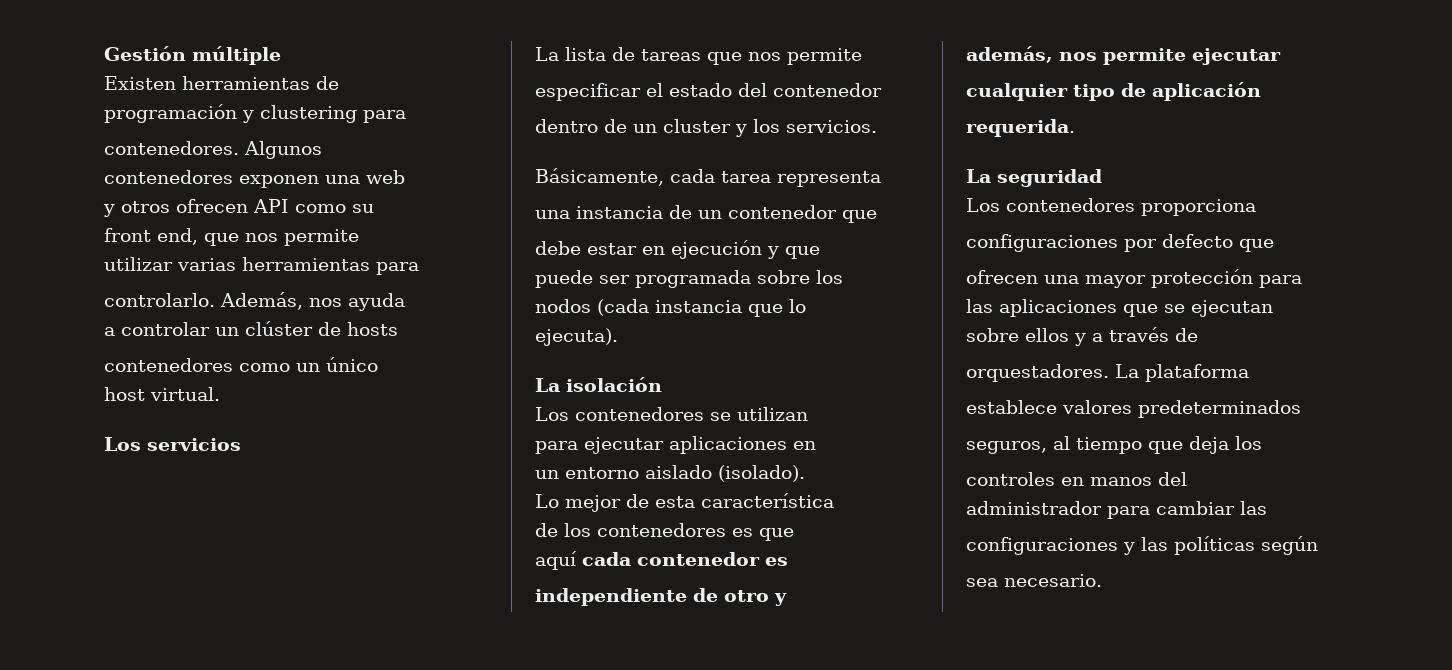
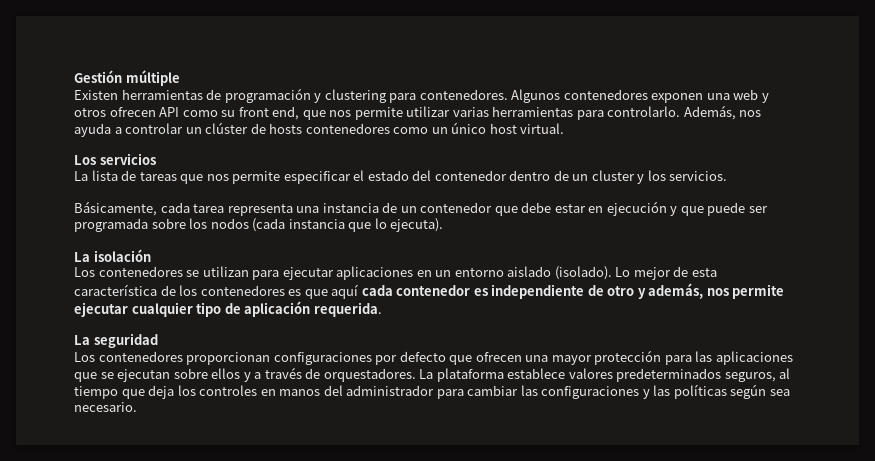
- Existen herramientas de
- programación y clustering para
- contenedores.
+ Existen herramientas de programación y clustering para contenedores.
- Algunos
- contenedores exponen una web
- y otros ofrecen API como su
- front end, que nos permite
- utilizar varias herramientas para
- controlarlo.
+ Algunos contenedores exponen una web y otros ofrecen API como su front end, que nos permite utilizar varias herramientas para controlarlo.
- Además, nos ayuda
- a controlar un clúster de hosts
- contenedores como un único
- host virtual.
+ Además, nos ayuda a controlar un clúster de hosts contenedores como un único host virtual.
- La lista de tareas que nos permite
- especificar el estado del contenedor
- dentro de un cluster y los servicios.
+ La lista de tareas que nos permite especificar el estado del contenedor dentro de un cluster y los servicios.
- Básicamente, cada tarea representa
- una instancia de un contenedor que
- debe estar en ejecución y que
- puede ser programada sobre los
- nodos (cada instancia que lo
- ejecuta).
+ Básicamente, cada tarea representa una instancia de un contenedor que debe estar en ejecución y que puede ser programada sobre los nodos (cada instancia que lo ejecuta).
- Los contenedores se utilizan
- para ejecutar aplicaciones en
- un entorno aislado (isolado).
- Lo mejor de esta característica
- de los contenedores es que
- aquí cada contenedor es
- independiente de otro y
- además, nos permite ejecutar
- cualquier tipo de aplicación
- requerida.
+ Los contenedores se utilizan para ejecutar aplicaciones en un entorno aislado (isolado). Lo mejor de esta característica de los contenedores es que aquí cada contenedor es independiente de otro y además, nos permite ejecutar cualquier tipo de aplicación requerida.
- Los contenedores proporciona
- configuraciones por defecto que
- ofrecen una mayor protección para
- las aplicaciones que se ejecutan
- sobre ellos y a través de
- orquestadores.
+ Los contenedores proporcionan configuraciones por defecto que ofrecen una mayor protección para las aplicaciones que se ejecutan sobre ellos y a través de orquestadores.
- La plataforma
- establece valores predeterminados
- seguros, al tiempo que deja los
- controles en manos del
- administrador para cambiar las
- configuraciones y las políticas según
- sea necesario.
+ La plataforma establece valores predeterminados seguros, al tiempo que deja los controles en manos del administrador para cambiar las configuraciones y las políticas según sea necesario.

